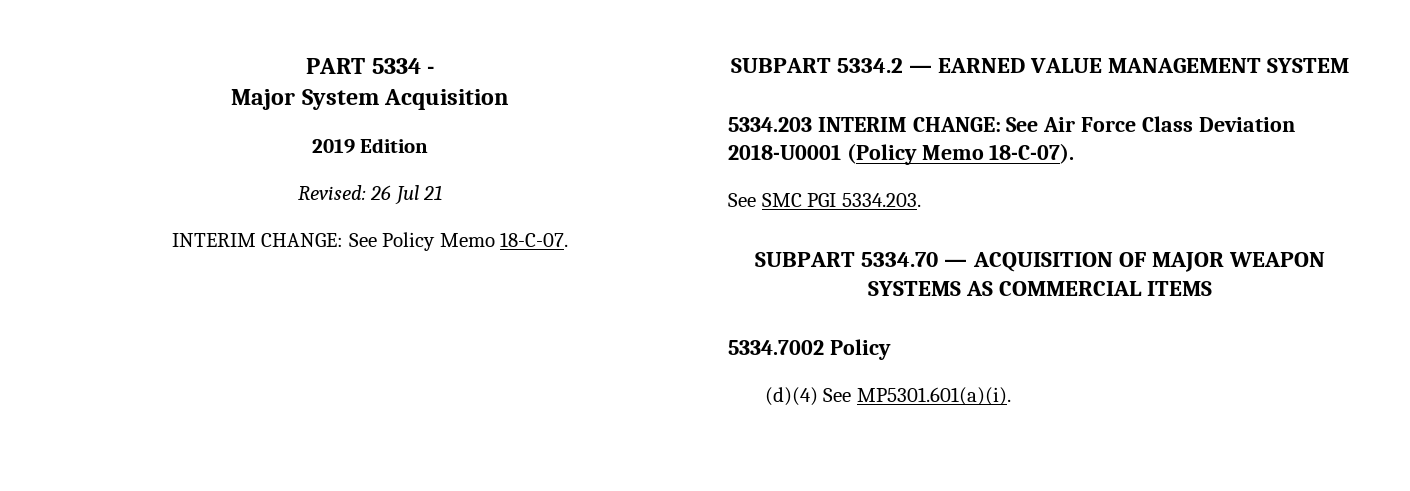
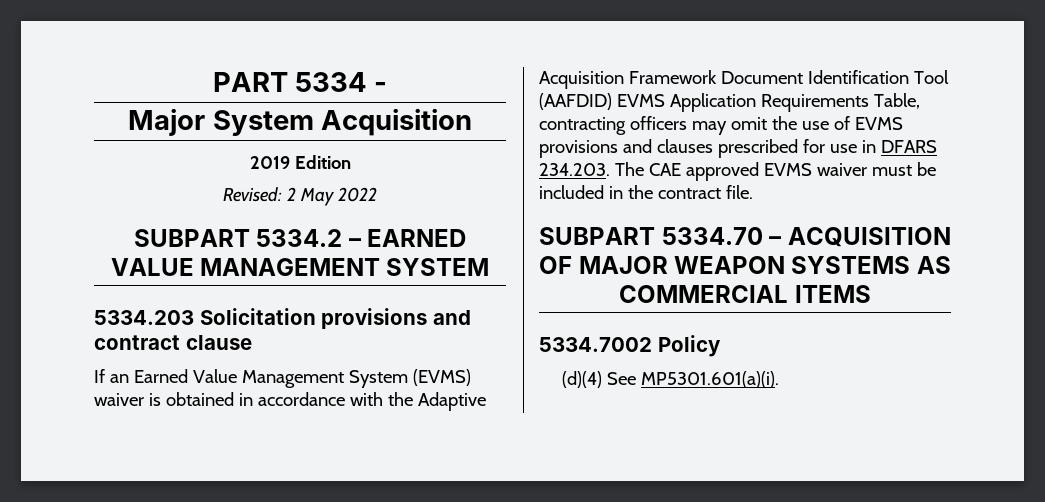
- Revised: 26 Jul 21
- INTERIM CHANGE: See Policy Memo 18-C-07.
+ Revised: 2 May 2022
- SUBPART 5334.2 — EARNED VALUE MANAGEMENT SYSTEM
+ SUBPART 5334.2 – EARNED VALUE MANAGEMENT SYSTEM
- 5334.203 INTERIM CHANGE: See Air Force Class Deviation 2018-U0001 (Policy Memo 18-C-07).
- See SMC PGI 5334.203.
+ 5334.203 Solicitation provisions and contract clause
+ If an Earned Value Management System (EVMS) waiver is obtained in accordance with the Adaptive Acquisition Framework Document Identification Tool (AAFDID) EVMS Application Requirements Table, contracting officers may omit the use of EVMS provisions and clauses prescribed for use in DFARS 234.203. The CAE approved EVMS waiver must be included in the contract file.
- SUBPART 5334.70 — ACQUISITION OF MAJOR WEAPON SYSTEMS AS COMMERCIAL ITEMS
+ SUBPART 5334.70 – ACQUISITION OF MAJOR WEAPON SYSTEMS AS COMMERCIAL ITEMS

